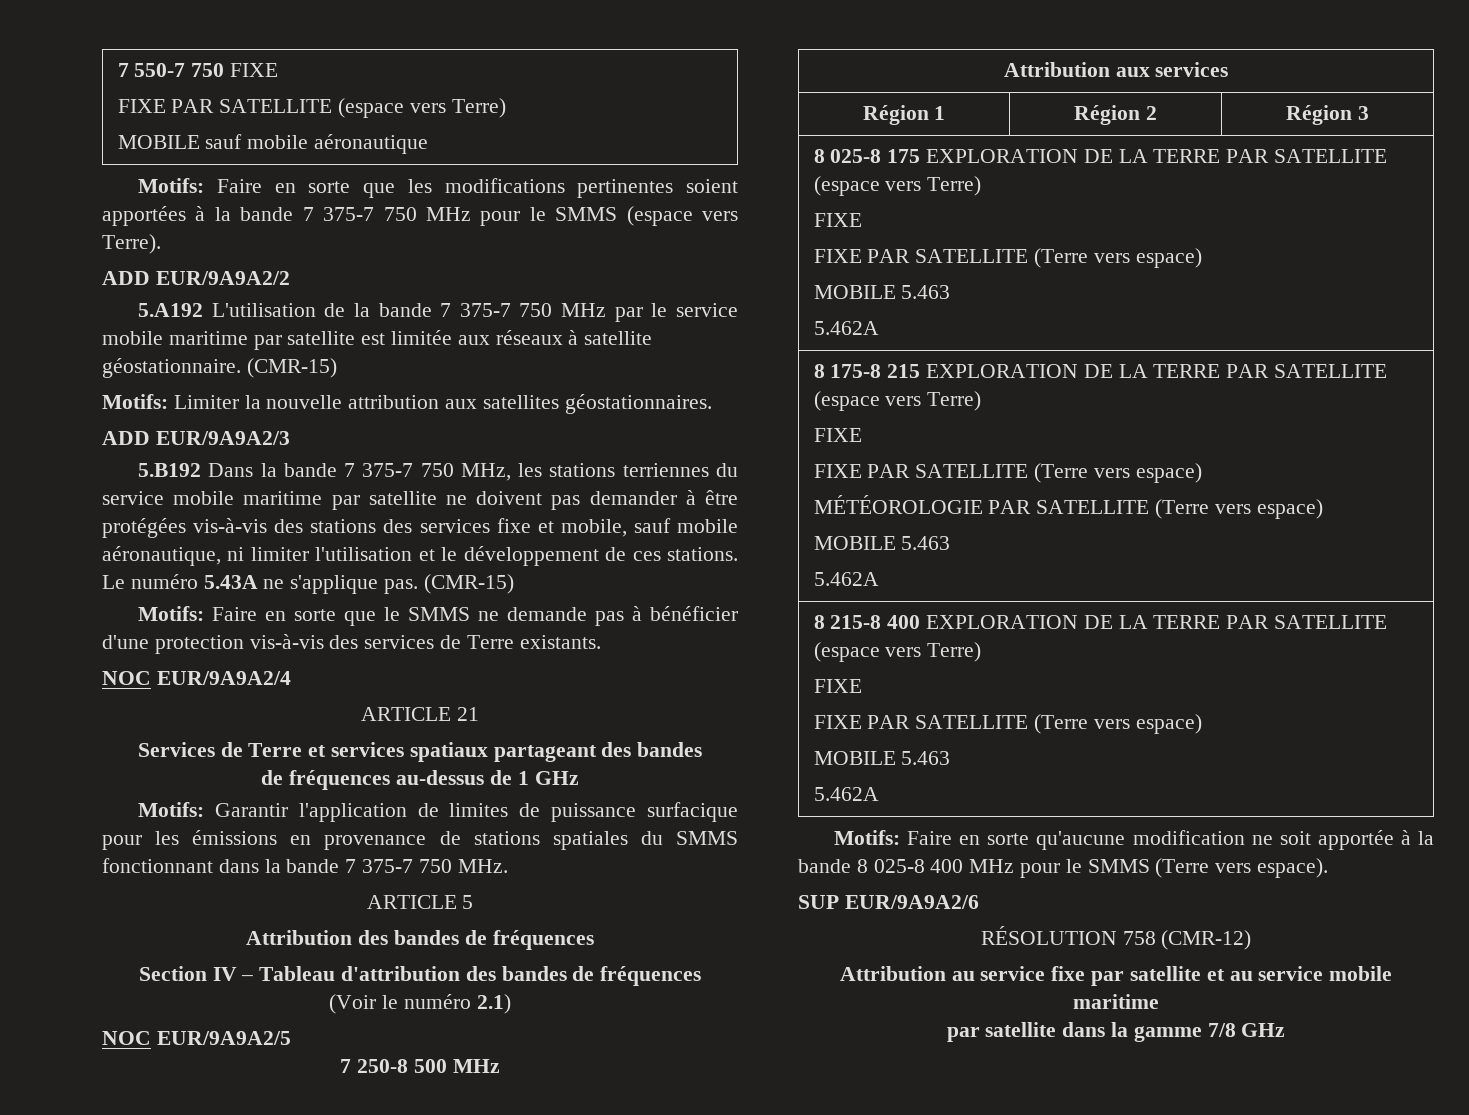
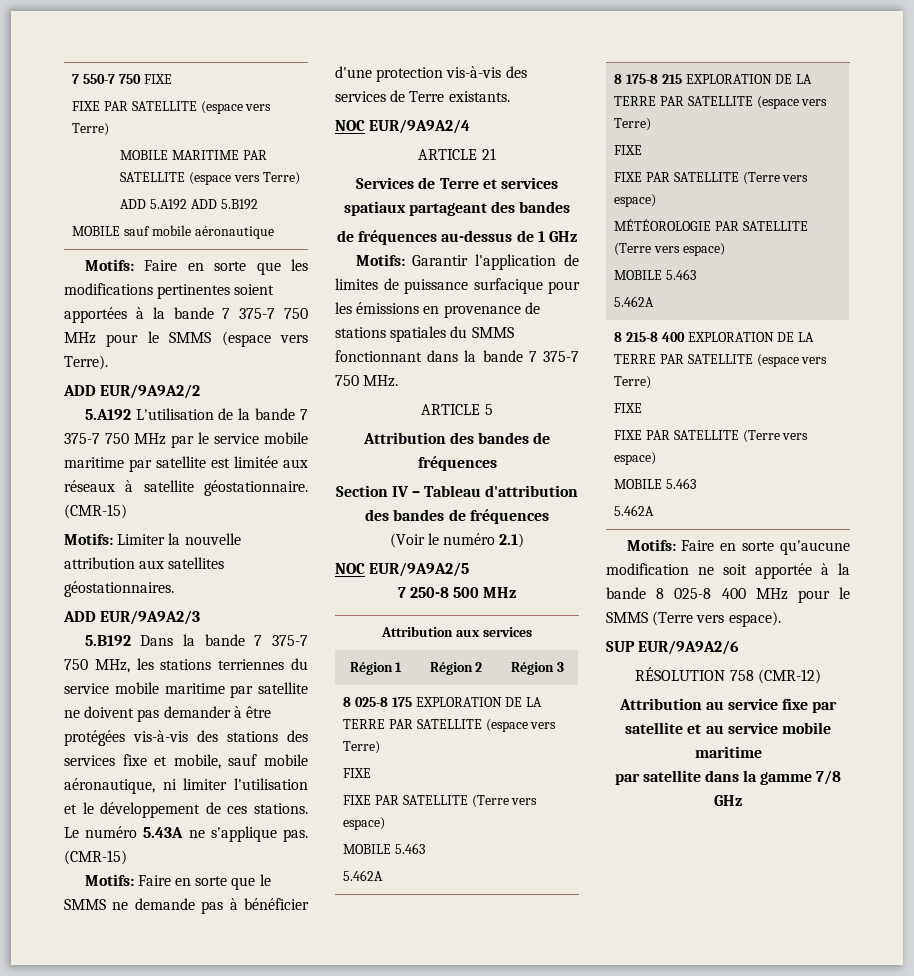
  7 550-7 750 FIXE
  FIXE PAR SATELLITE (espace vers Terre)
+ MOBILE MARITIME PAR SATELLITE (espace vers Terre)
+ ADD 5.A192 ADD 5.B192

